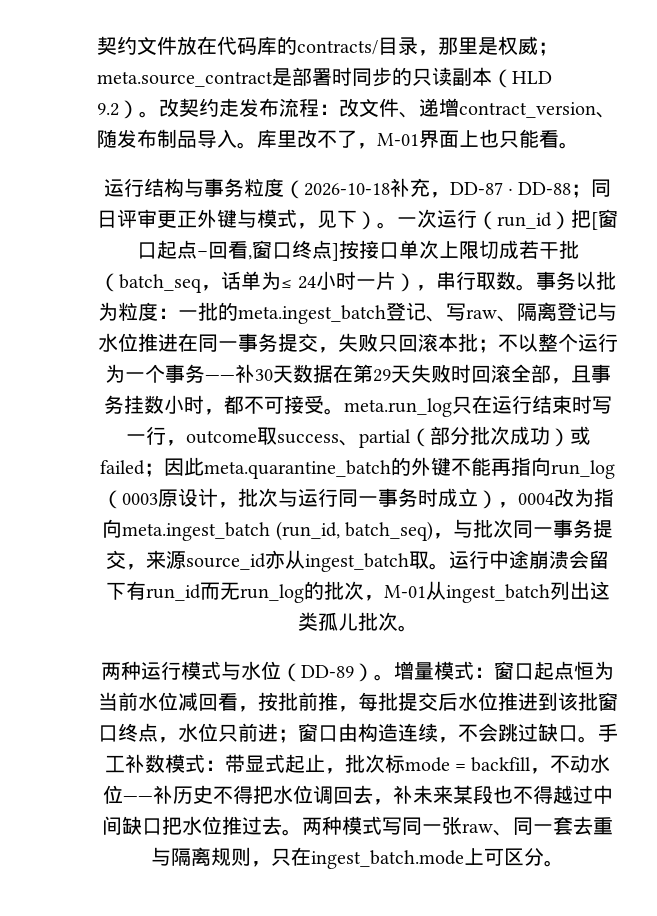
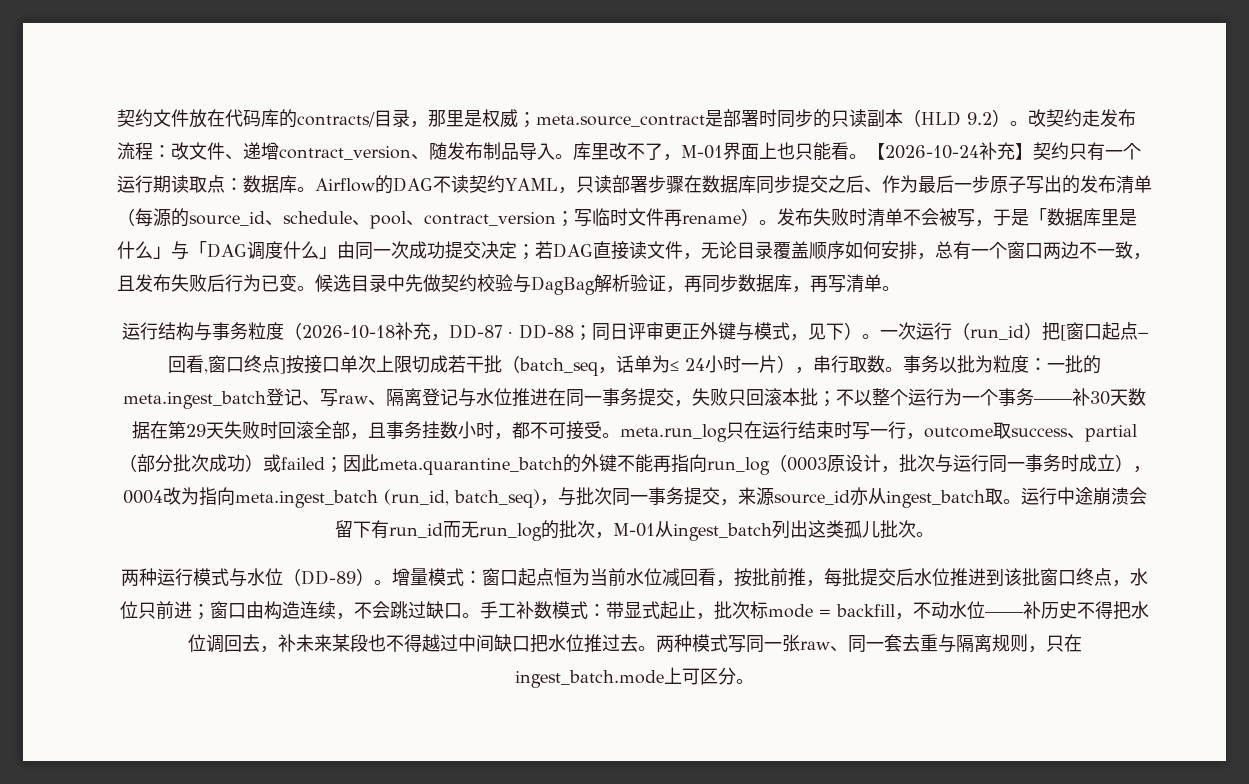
+ 【2026-10-24补充】契约只有一个运行期读取点：数据库。Airflow的DAG不读契约YAML，只读部署步骤在数据库同步提交之后、作为最后一步原子写出的发布清单（每源的source_id、schedule、pool、contract_version；写临时文件再rename）。发布失败时清单不会被写，于是「数据库里是什么」与「DAG调度什么」由同一次成功提交决定；若DAG直接读文件，无论目录覆盖顺序如何安排，总有一个窗口两边不一致，且发布失败后行为已变。候选目录中先做契约校验与DagBag解析验证，再同步数据库，再写清单。

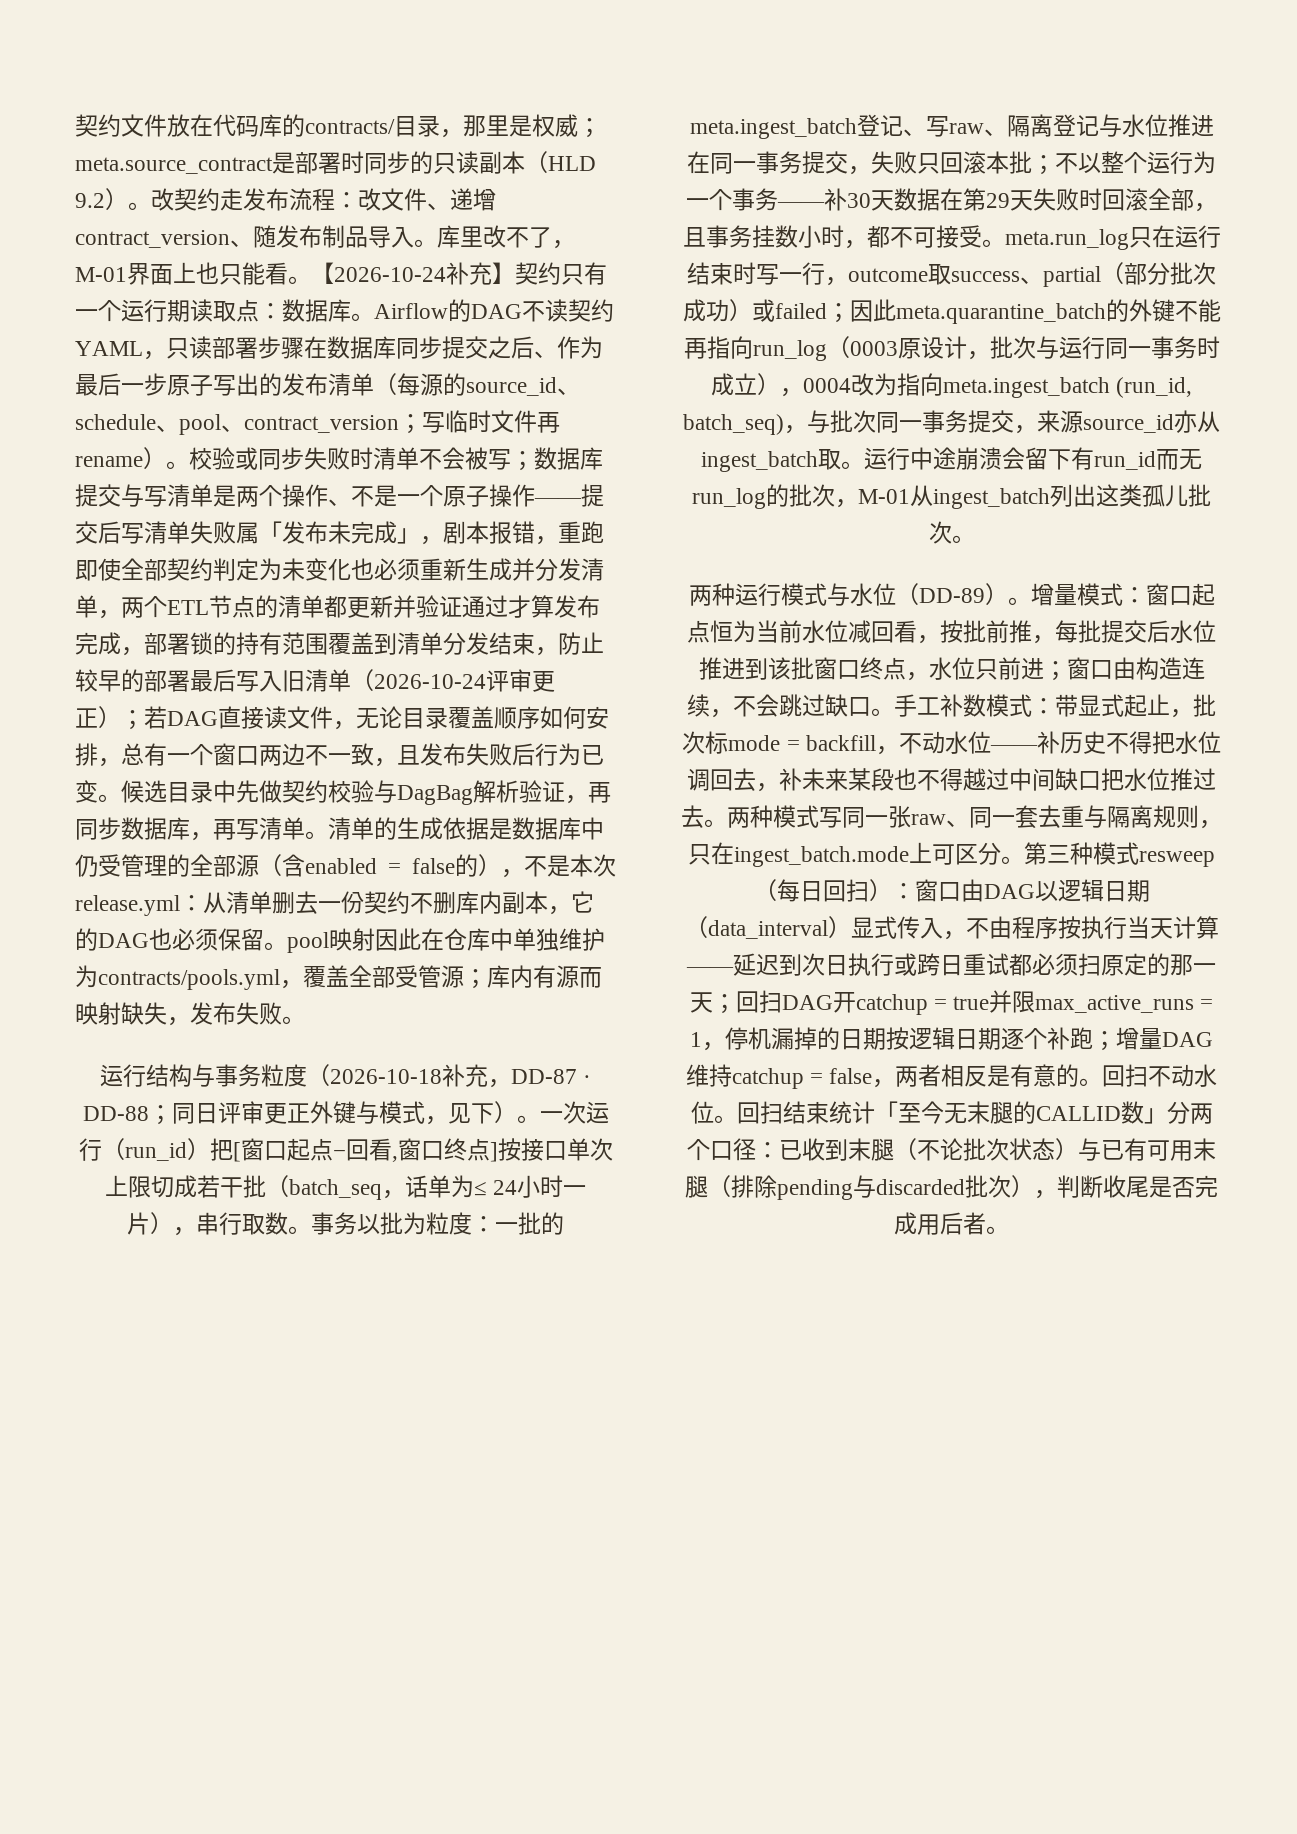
- 发布失败时清单不会被写，于是「数据库里是什么」与「DAG调度什么」由同一次成功提交决定；若DAG直接读文件，无论目录覆盖顺序如何安排，总有一个窗口两边不一致，且发布失败后行为已变。
+ 校验或同步失败时清单不会被写；数据库提交与写清单是两个操作、不是一个原子操作——提交后写清单失败属「发布未完成」，剧本报错，重跑即使全部契约判定为未变化也必须重新生成并分发清单，两个ETL节点的清单都更新并验证通过才算发布完成，部署锁的持有范围覆盖到清单分发结束，防止较早的部署最后写入旧清单（2026-10-24评审更正）；若DAG直接读文件，无论目录覆盖顺序如何安排，总有一个窗口两边不一致，且发布失败后行为已变。
+ 清单的生成依据是数据库中仍受管理的全部源（含enabled = false的），不是本次release.yml：从清单删去一份契约不删库内副本，它的DAG也必须保留。pool映射因此在仓库中单独维护为contracts/pools.yml，覆盖全部受管源；库内有源而映射缺失，发布失败。
+ 第三种模式resweep（每日回扫）：窗口由DAG以逻辑日期（data_interval）显式传入，不由程序按执行当天计算——延迟到次日执行或跨日重试都必须扫原定的那一天；回扫DAG开catchup = true并限max_active_runs = 1，停机漏掉的日期按逻辑日期逐个补跑；增量DAG维持catchup = false，两者相反是有意的。回扫不动水位。回扫结束统计「至今无末腿的CALLID数」分两个口径：已收到末腿（不论批次状态）与已有可用末腿（排除pending与discarded批次），判断收尾是否完成用后者。

